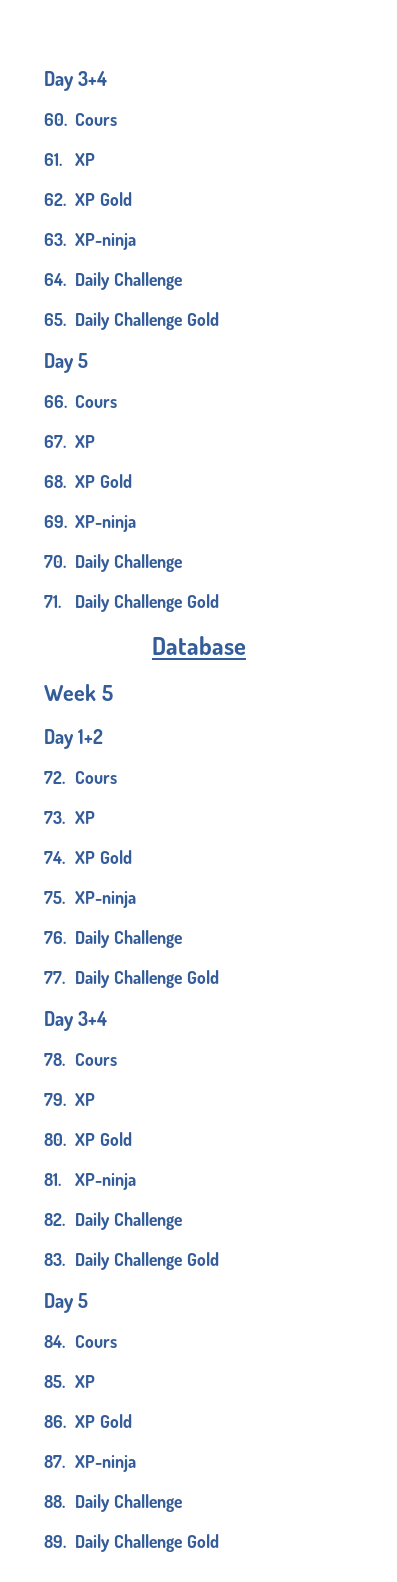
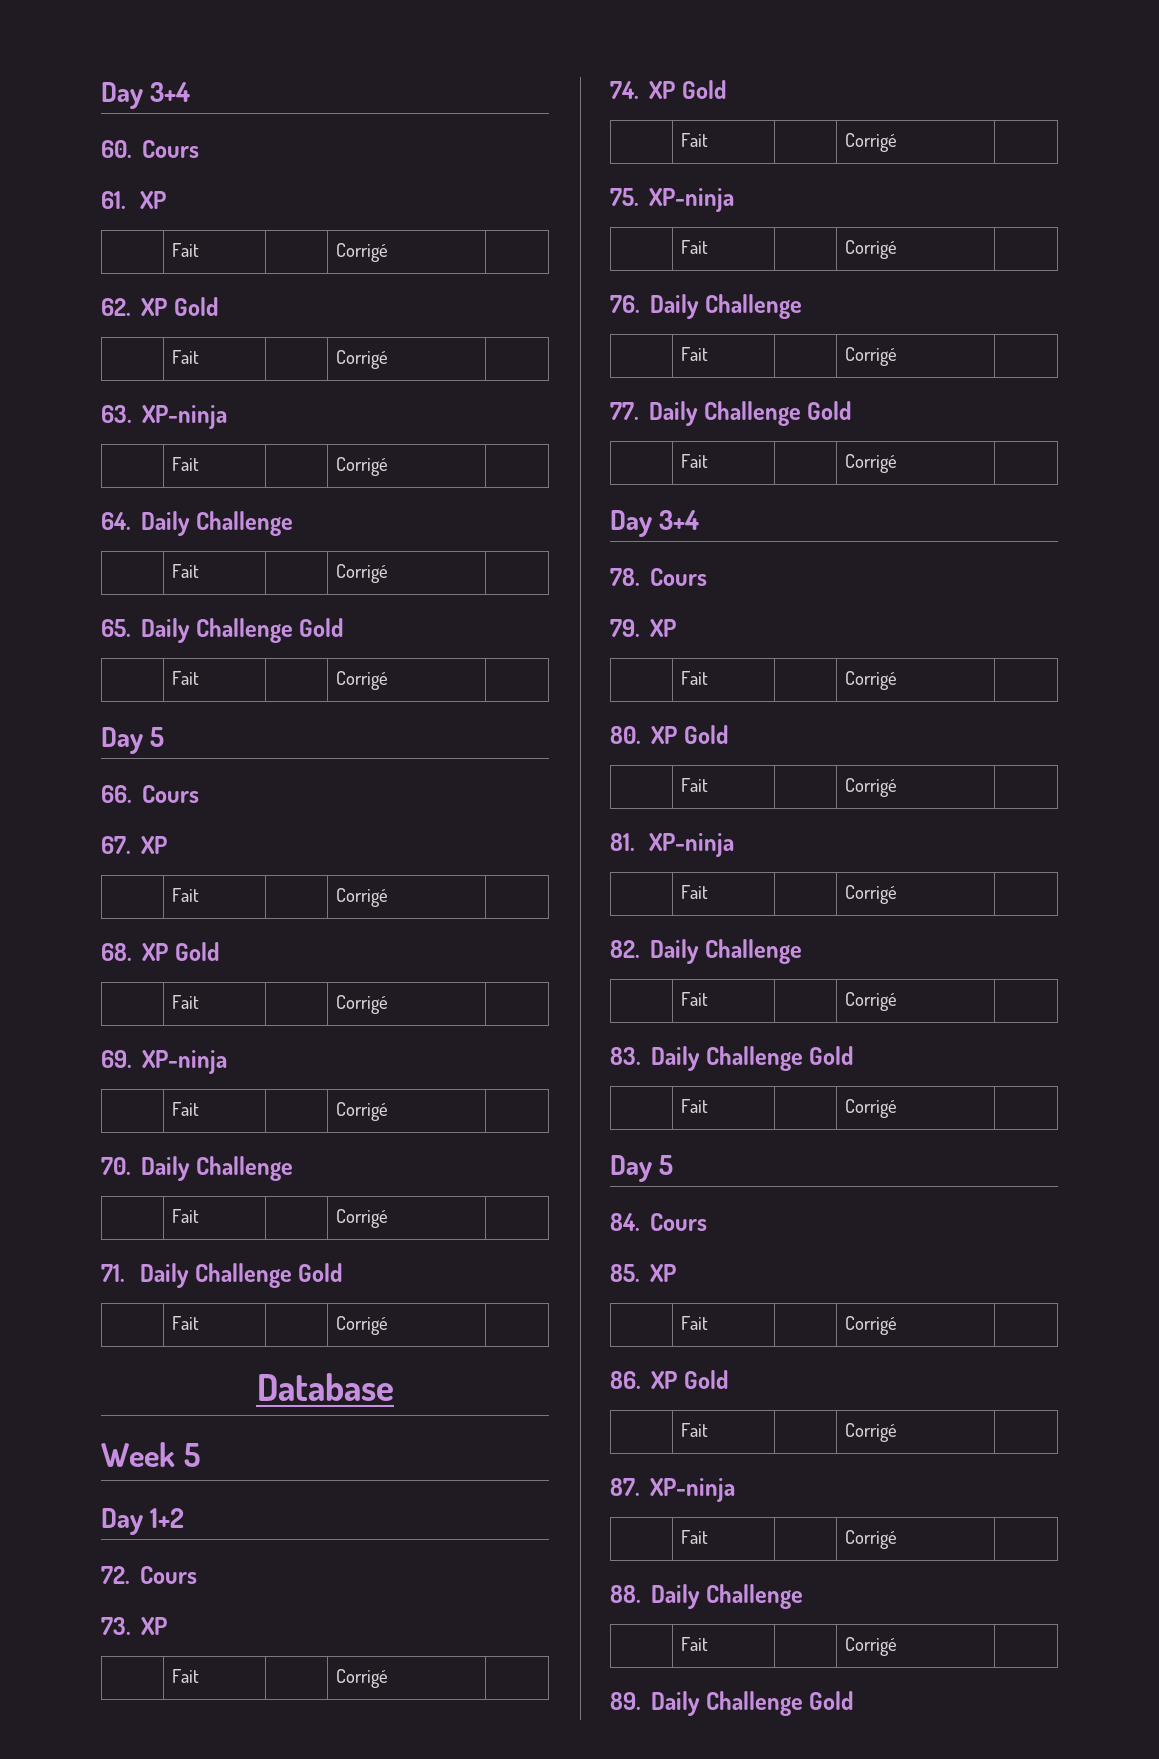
  61. XP
+ | Fait | | Corrigé |
  62. XP Gold
+ | Fait | | Corrigé |
  63. XP-ninja
+ | Fait | | Corrigé |
  64. Daily Challenge
+ | Fait | | Corrigé |
  65. Daily Challenge Gold
+ | Fait | | Corrigé |
  67. XP
+ | Fait | | Corrigé |
  68. XP Gold
+ | Fait | | Corrigé |
  69. XP-ninja
+ | Fait | | Corrigé |
  70. Daily Challenge
+ | Fait | | Corrigé |
  71. Daily Challenge Gold
+ | Fait | | Corrigé |
  73. XP
+ | Fait | | Corrigé |
  74. XP Gold
+ | Fait | | Corrigé |
  75. XP-ninja
+ | Fait | | Corrigé |
  76. Daily Challenge
+ | Fait | | Corrigé |
  77. Daily Challenge Gold
+ | Fait | | Corrigé |
  79. XP
+ | Fait | | Corrigé |
  80. XP Gold
+ | Fait | | Corrigé |
  81. XP-ninja
+ | Fait | | Corrigé |
  82. Daily Challenge
+ | Fait | | Corrigé |
  83. Daily Challenge Gold
+ | Fait | | Corrigé |
  85. XP
+ | Fait | | Corrigé |
  86. XP Gold
+ | Fait | | Corrigé |
  87. XP-ninja
+ | Fait | | Corrigé |
  88. Daily Challenge
+ | Fait | | Corrigé |

